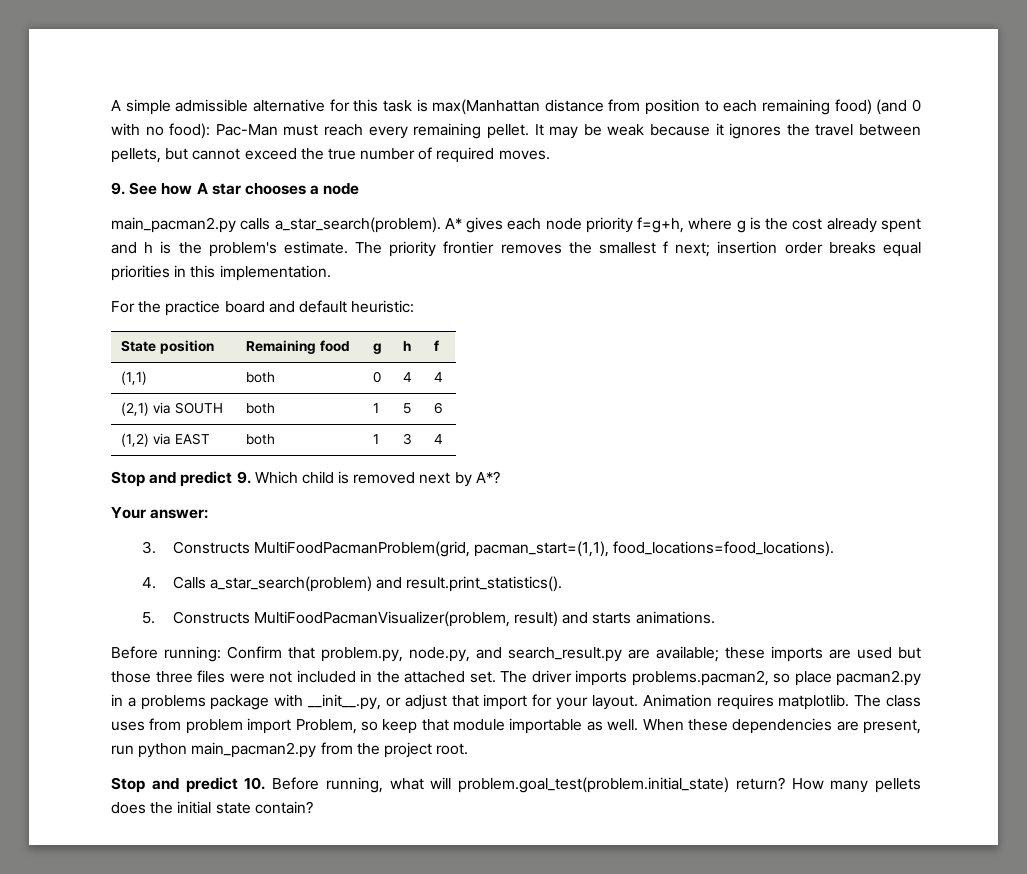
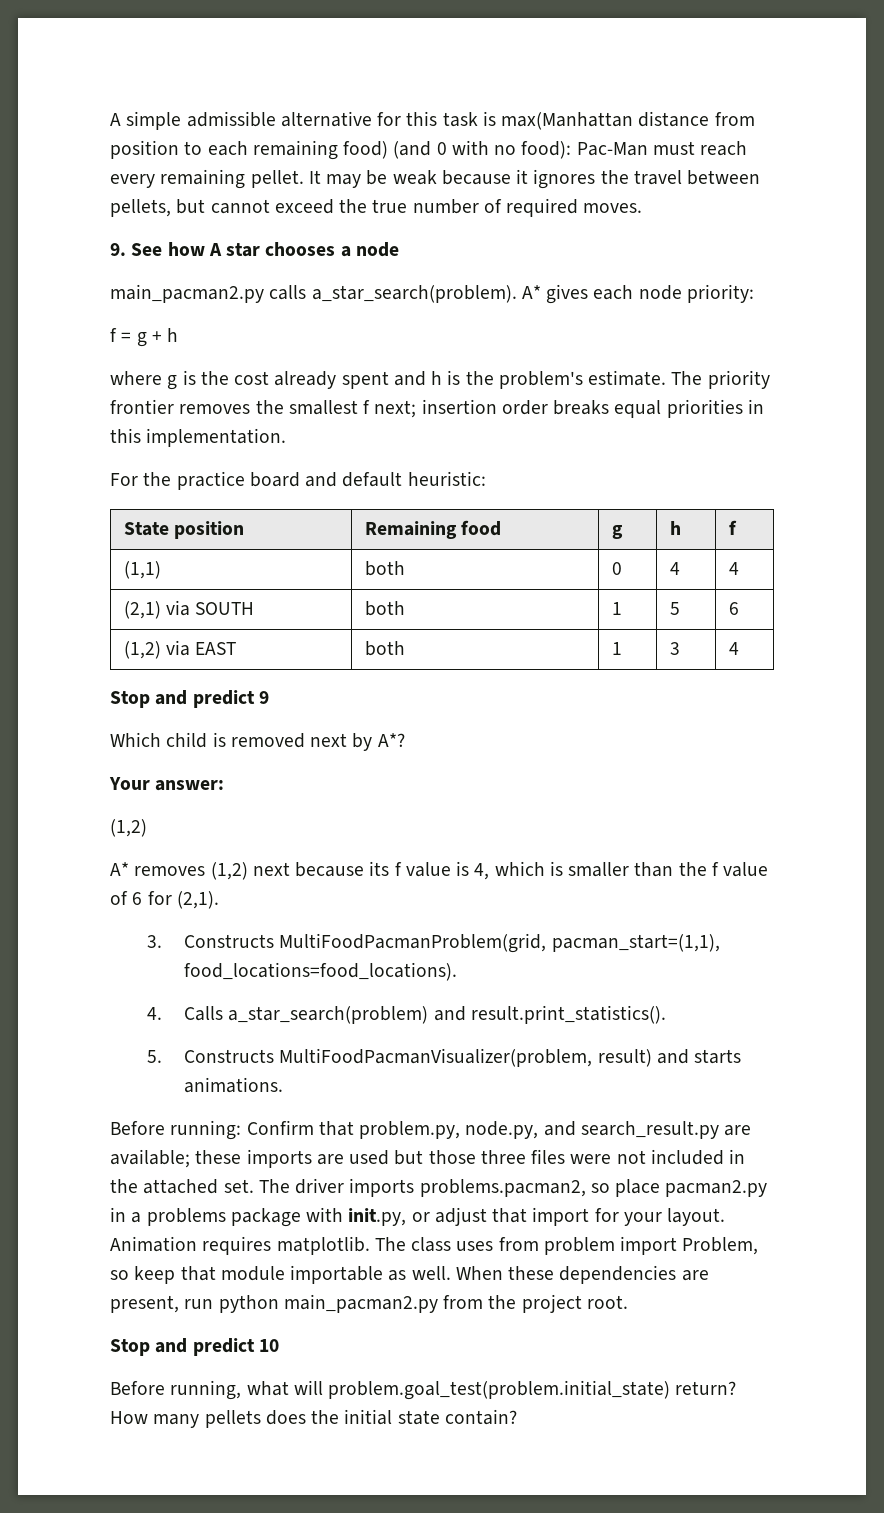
- A* gives each node priority f=g+h, where g is the cost already spent and h is the problem's estimate.
+ A* gives each node priority:
+ f = g + h
+ where g is the cost already spent and h is the problem's estimate.
- Stop and predict 9. Which child is removed next by A*?
+ Stop and predict 9
+ Which child is removed next by A*?
  Your answer:
+ (1,2)
+ A* removes (1,2) next because its f value is 4, which is smaller than the f value of 6 for (2,1).
- The driver imports problems.pacman2, so place pacman2.py in a problems package with __init__.py, or adjust that import for your layout.
+ The driver imports problems.pacman2, so place pacman2.py in a problems package with init.py, or adjust that import for your layout.
- Stop and predict 10. Before running, what will problem.goal_test(problem.initial_state) return?
+ Stop and predict 10
+ Before running, what will problem.goal_test(problem.initial_state) return?

